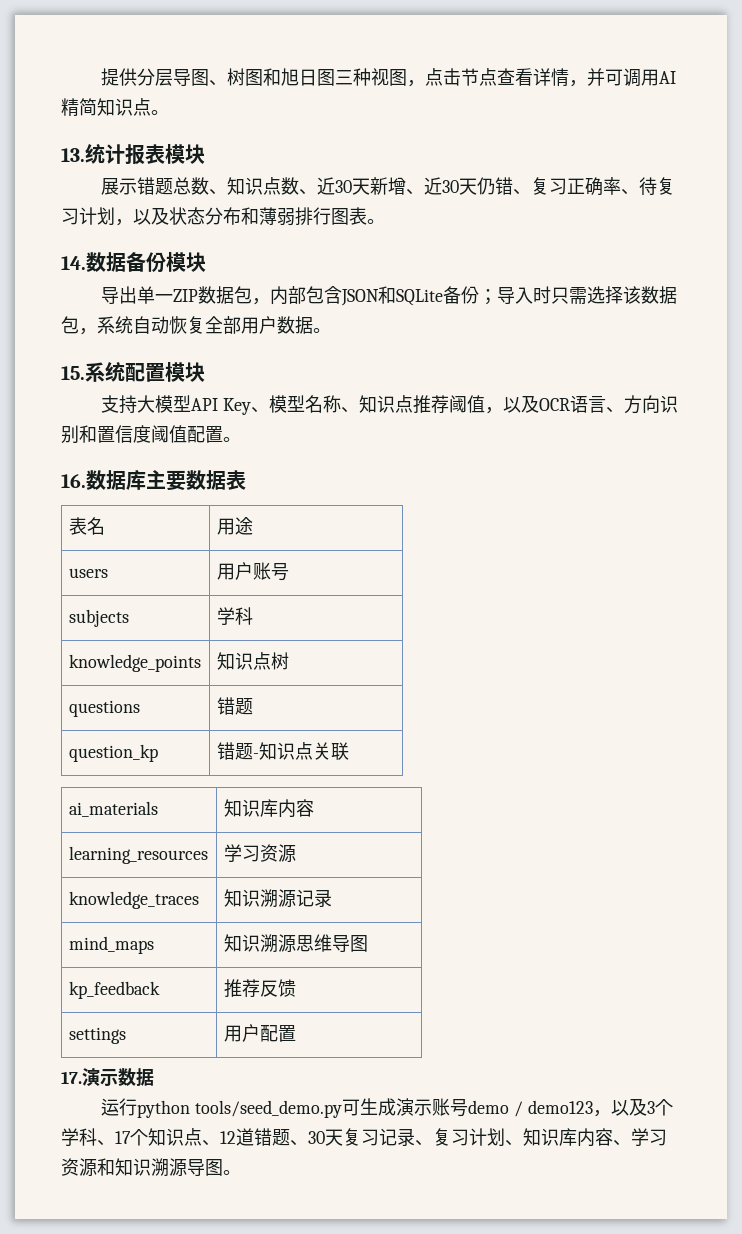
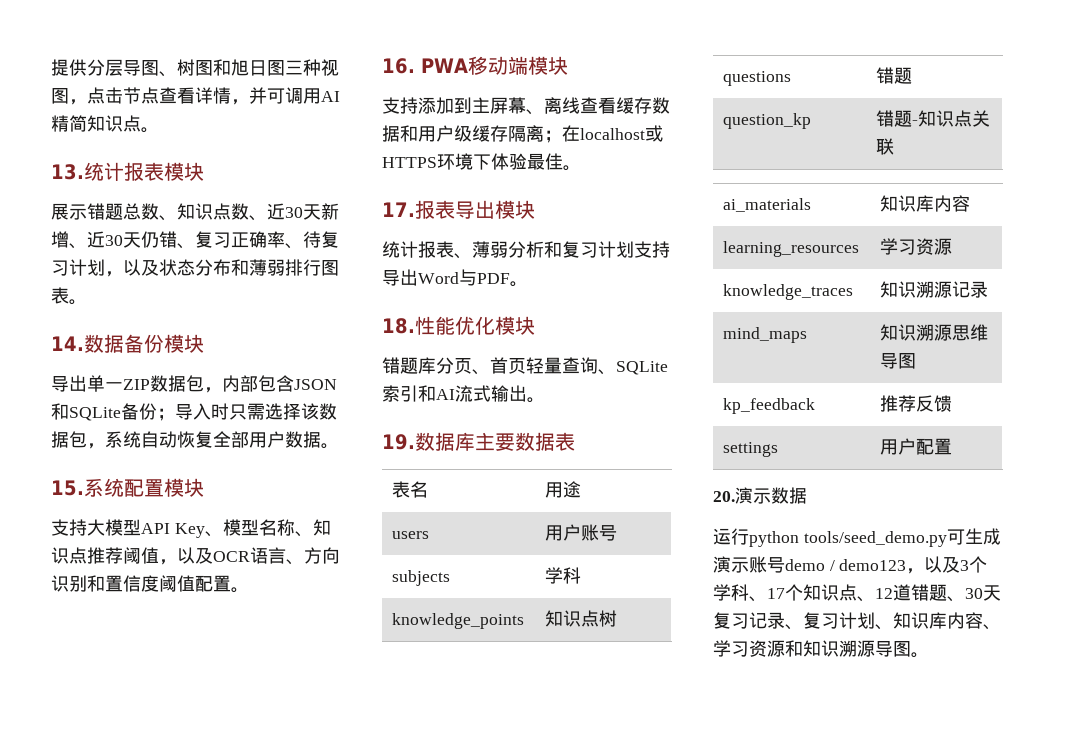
- 16.数据库主要数据表
+ 16. PWA移动端模块
+ 支持添加到主屏幕、离线查看缓存数据和用户级缓存隔离；在localhost或HTTPS环境下体验最佳。
+ 17.报表导出模块
+ 统计报表、薄弱分析和复习计划支持导出Word与PDF。
+ 18.性能优化模块
+ 错题库分页、首页轻量查询、SQLite索引和AI流式输出。
+ 19.数据库主要数据表
- 17.演示数据
+ 20.演示数据

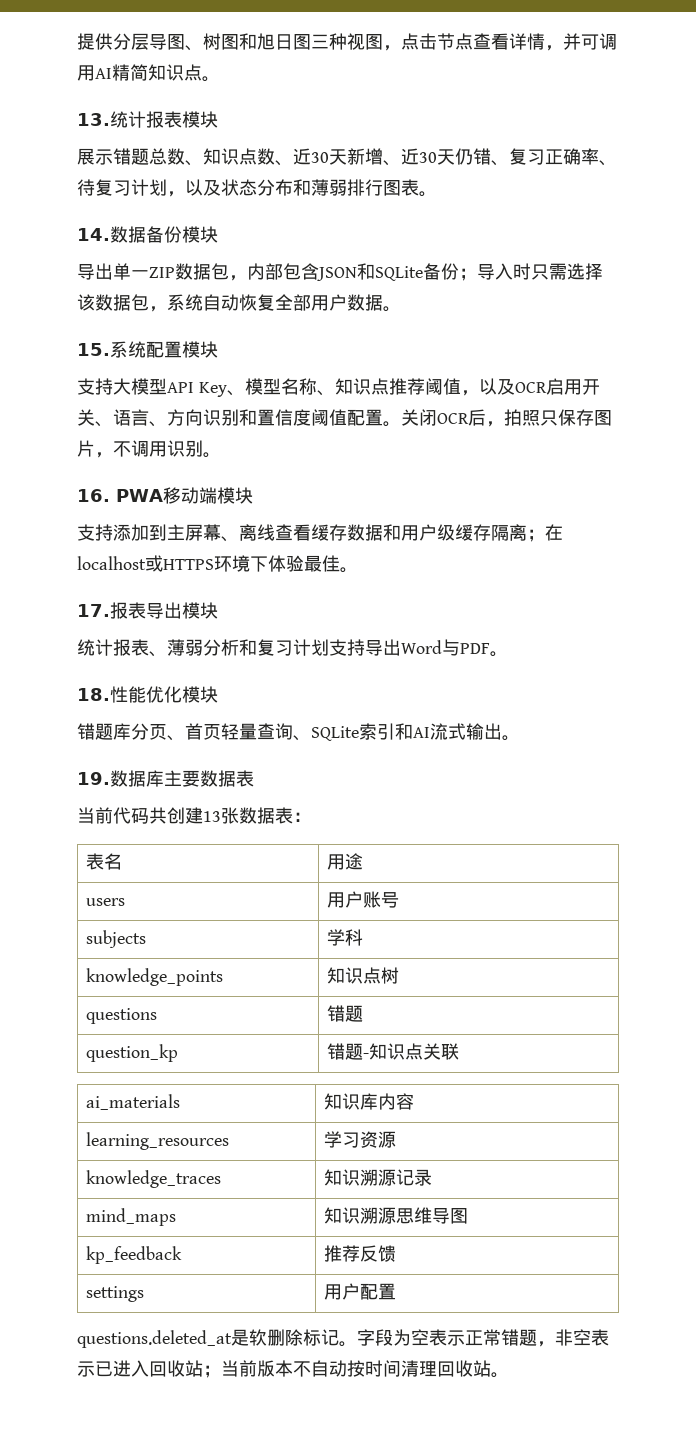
- 支持大模型API Key、模型名称、知识点推荐阈值，以及OCR语言、方向识别和置信度阈值配置。
+ 支持大模型API Key、模型名称、知识点推荐阈值，以及OCR启用开关、语言、方向识别和置信度阈值配置。关闭OCR后，拍照只保存图片，不调用识别。
+ 当前代码共创建13张数据表：
- 20.演示数据
- 运行python tools/seed_demo.py可生成演示账号demo / demo123，以及3个学科、17个知识点、12道错题、30天复习记录、复习计划、知识库内容、学习资源和知识溯源导图。
+ questions.deleted_at是软删除标记。字段为空表示正常错题，非空表示已进入回收站；当前版本不自动按时间清理回收站。

